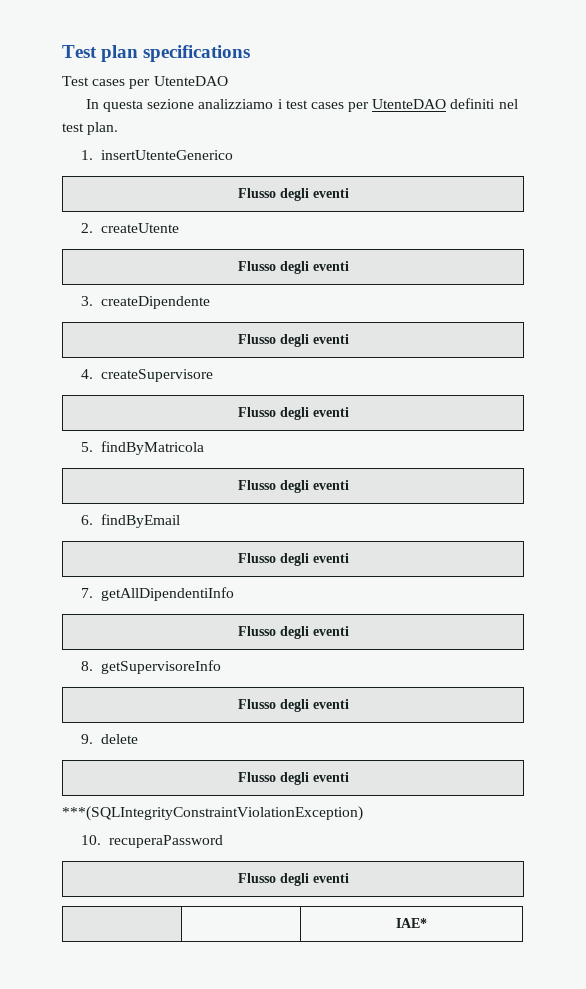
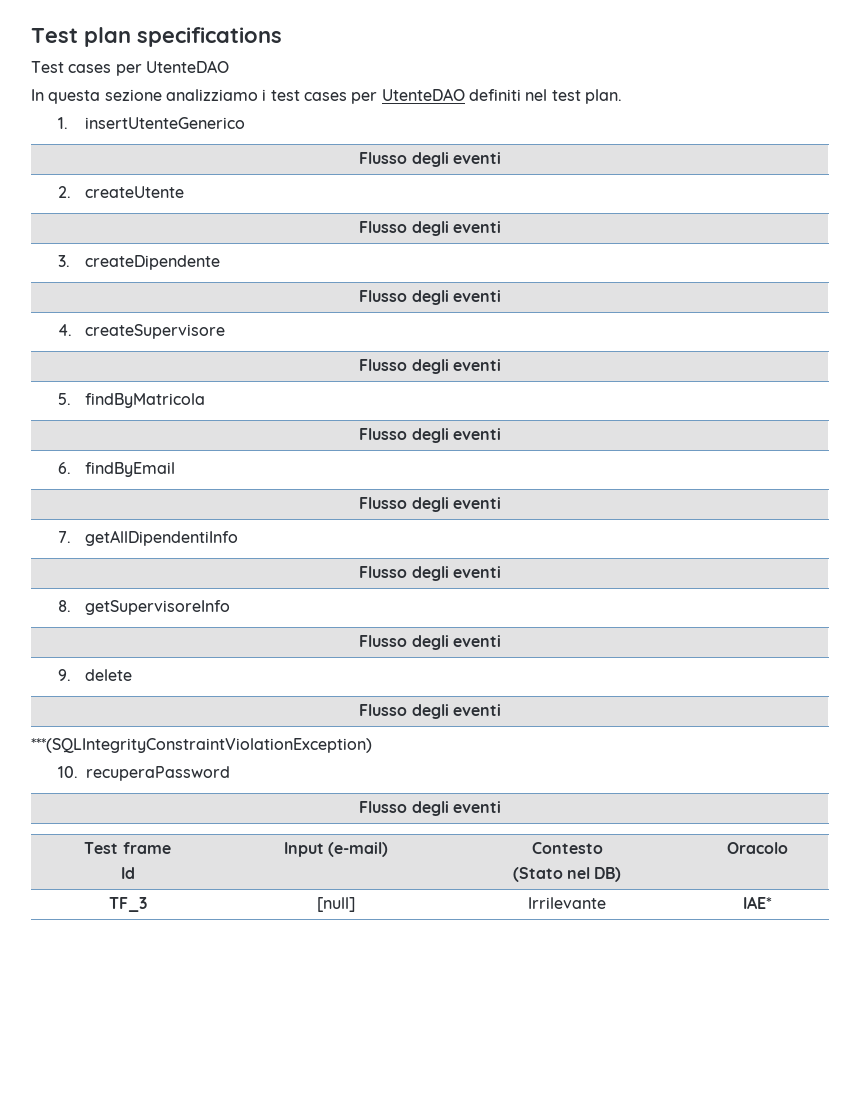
- | | IAE*
+ Test frame
+ Id | Input (e-mail) | Contesto
+ (Stato nel DB) | Oracolo
+ TF_3 | [null] | Irrilevante | IAE*

